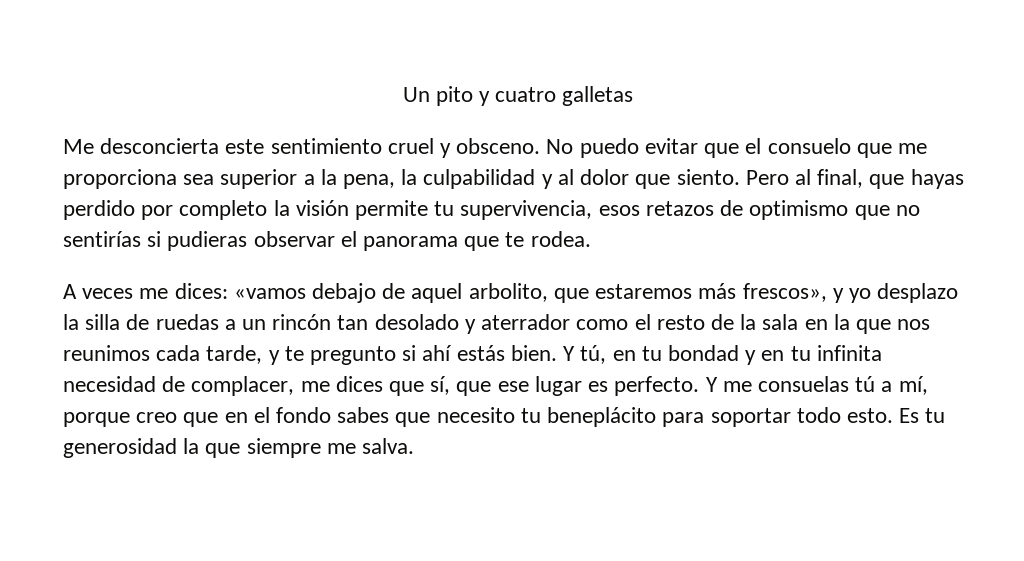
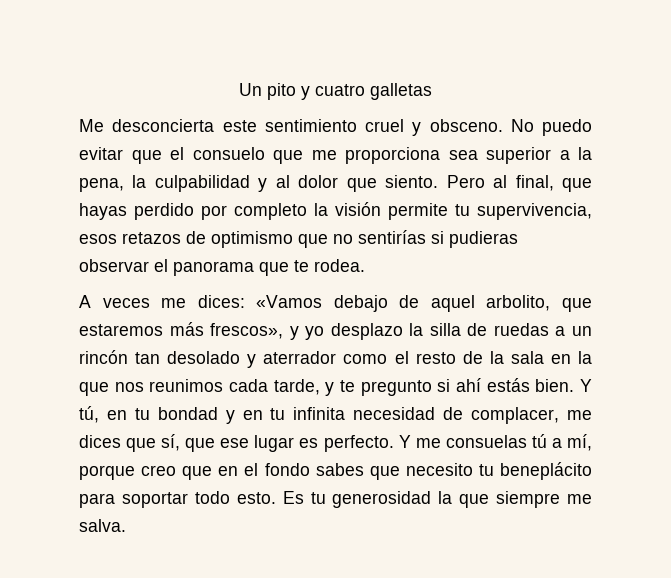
- A veces me dices: «vamos debajo de aquel arbolito, que estaremos más frescos», y yo desplazo la silla de ruedas a un rincón tan desolado y aterrador como el resto de la sala en la que nos reunimos cada tarde, y te pregunto si ahí estás bien.
+ A veces me dices: «Vamos debajo de aquel arbolito, que estaremos más frescos», y yo desplazo la silla de ruedas a un rincón tan desolado y aterrador como el resto de la sala en la que nos reunimos cada tarde, y te pregunto si ahí estás bien.

